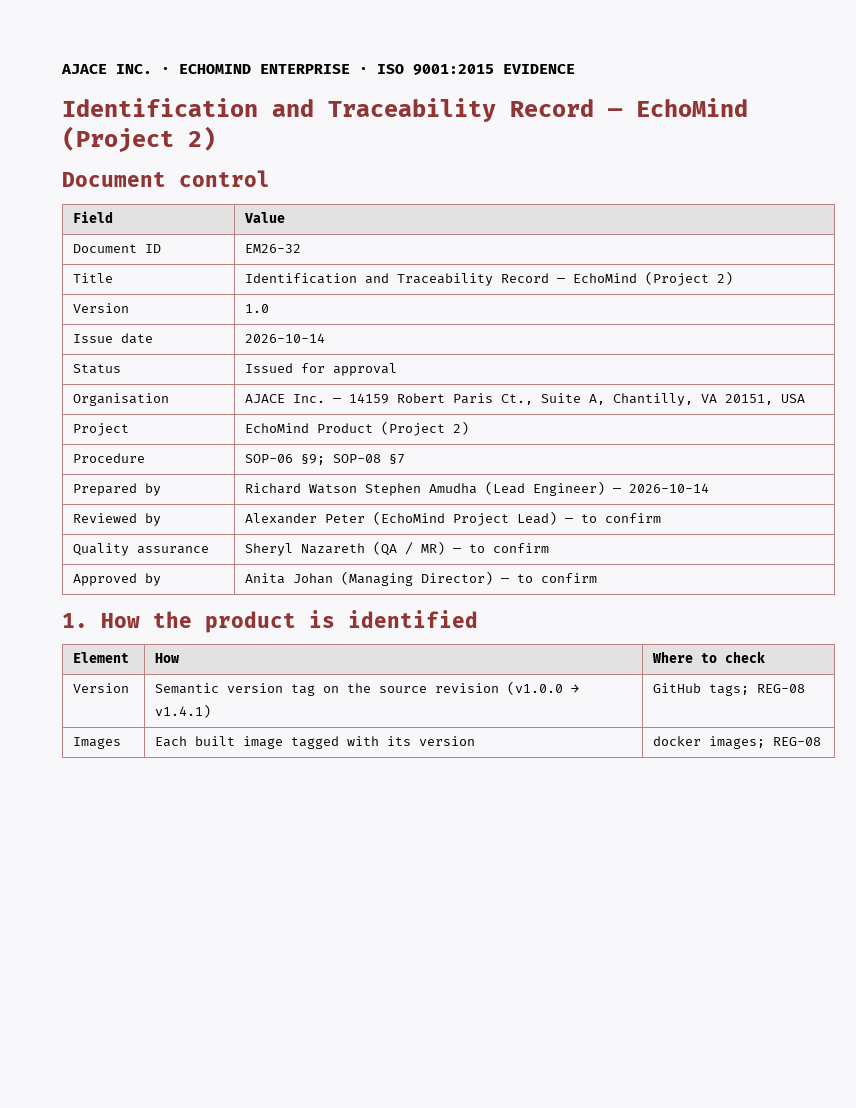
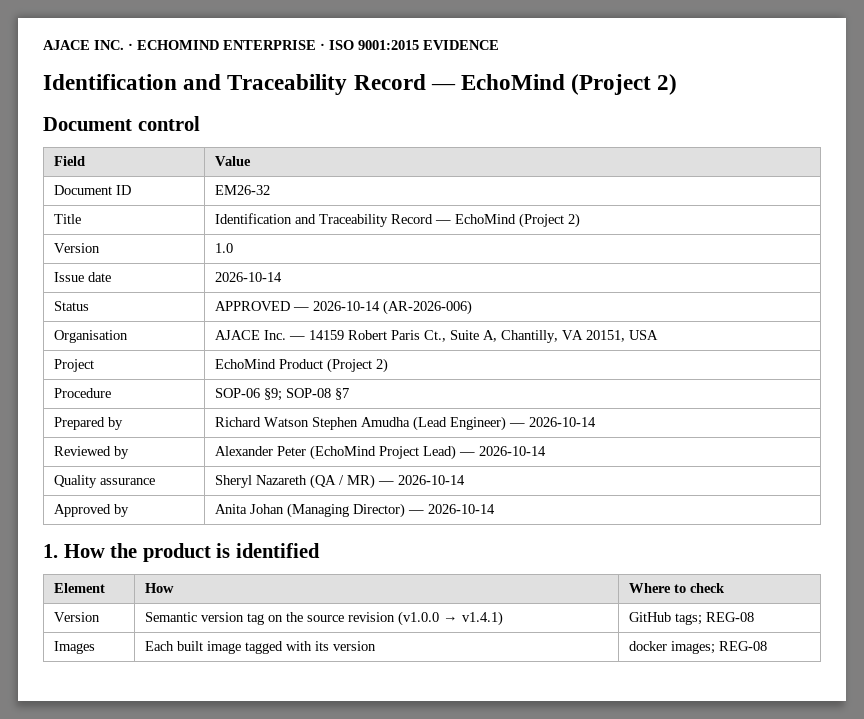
- Status | Issued for approval
+ Status | APPROVED — 2026-10-14 (AR-2026-006)
- Reviewed by | Alexander Peter (EchoMind Project Lead) — to confirm
+ Reviewed by | Alexander Peter (EchoMind Project Lead) — 2026-10-14
- Quality assurance | Sheryl Nazareth (QA / MR) — to confirm
+ Quality assurance | Sheryl Nazareth (QA / MR) — 2026-10-14
- Approved by | Anita Johan (Managing Director) — to confirm
+ Approved by | Anita Johan (Managing Director) — 2026-10-14

